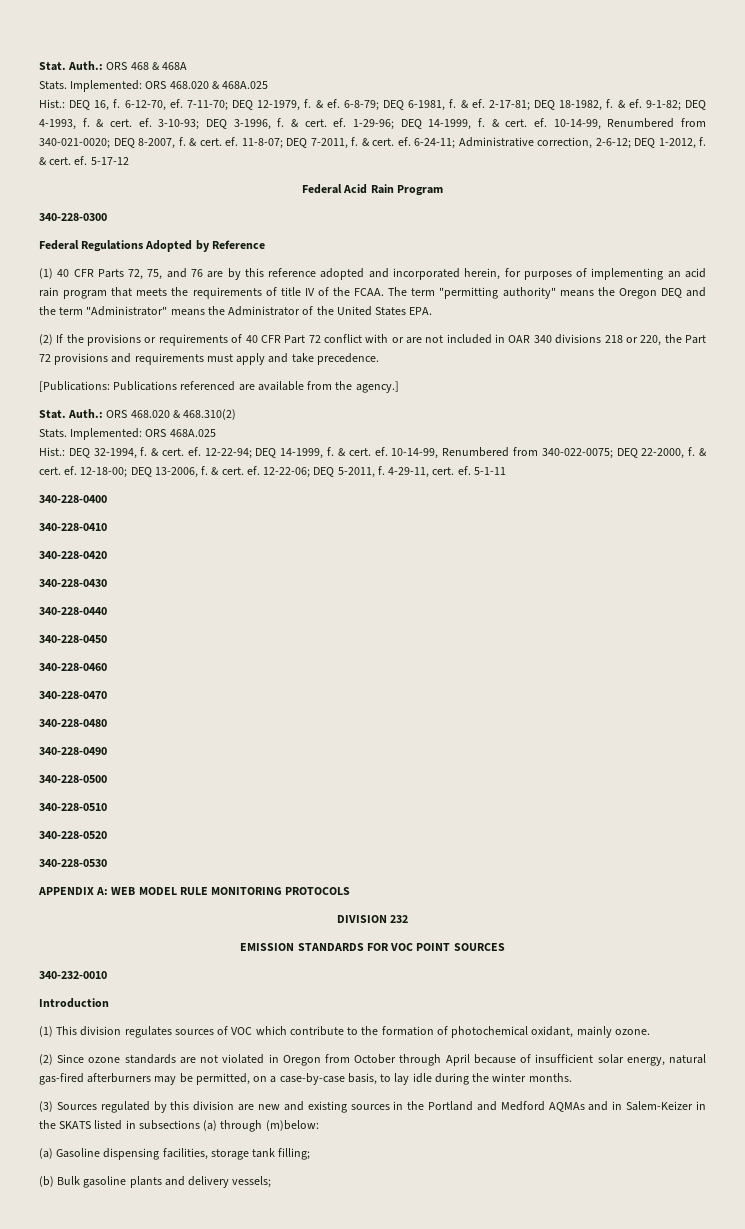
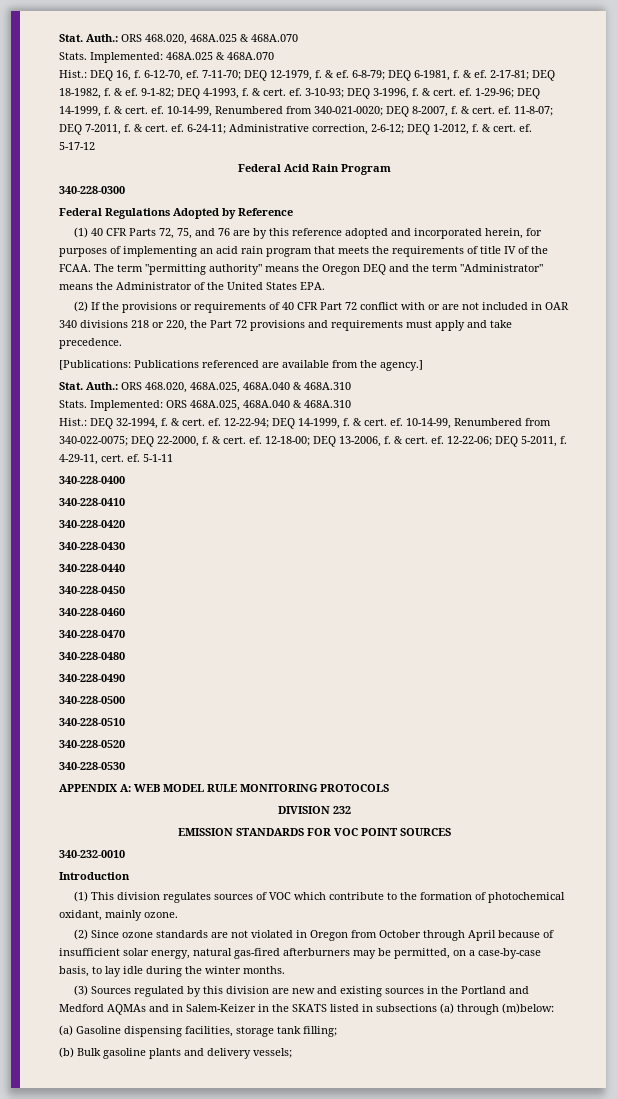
- Stat. Auth.: ORS 468 & 468A
- Stats. Implemented: ORS 468.020 & 468A.025
+ Stat. Auth.: ORS 468.020, 468A.025 & 468A.070
+ Stats. Implemented: 468A.025 & 468A.070
- Auth.: ORS 468.020 & 468.310(2)
- Stats. Implemented: ORS 468A.025
+ Auth.: ORS 468.020, 468A.025, 468A.040 & 468A.310
+ Stats. Implemented: ORS 468A.025, 468A.040 & 468A.310

